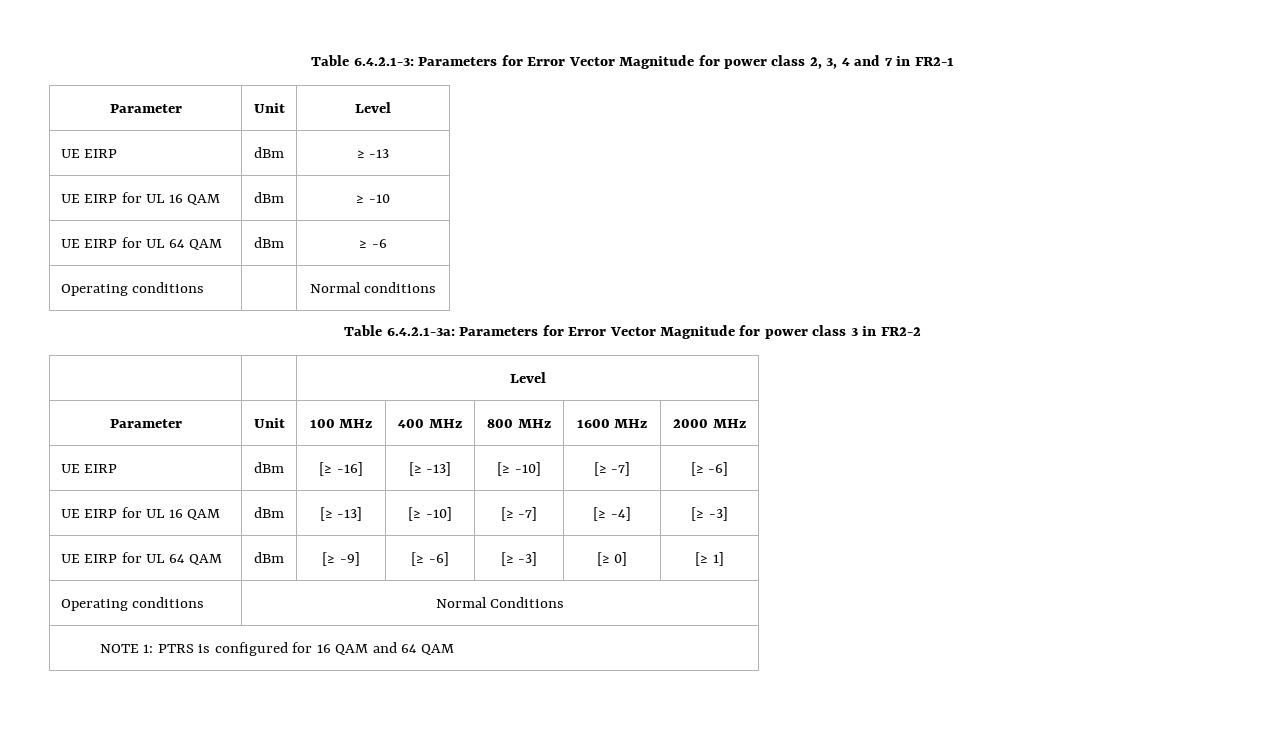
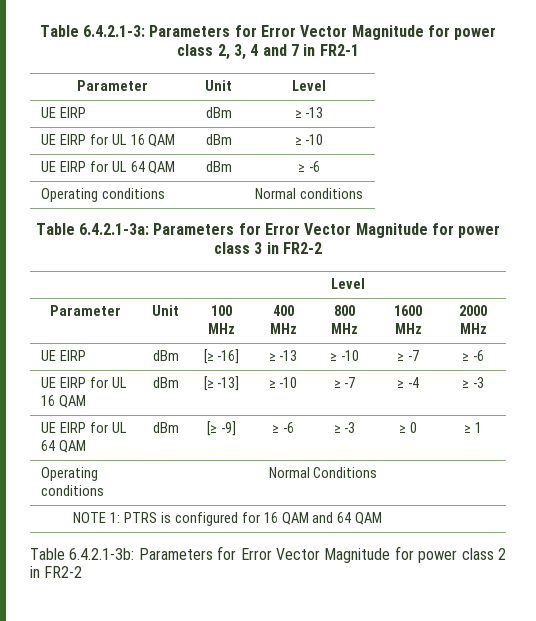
- UE EIRP | dBm | [≥ -16] | [≥ -13] | [≥ -10] | [≥ -7] | [≥ -6]
+ UE EIRP | dBm | [≥ -16] | ≥ -13 | ≥ -10 | ≥ -7 | ≥ -6
- UE EIRP for UL 16 QAM | dBm | [≥ -13] | [≥ -10] | [≥ -7] | [≥ -4] | [≥ -3]
+ UE EIRP for UL 16 QAM | dBm | [≥ -13] | ≥ -10 | ≥ -7 | ≥ -4 | ≥ -3
- UE EIRP for UL 64 QAM | dBm | [≥ -9] | [≥ -6] | [≥ -3] | [≥ 0] | [≥ 1]
+ UE EIRP for UL 64 QAM | dBm | [≥ -9] | ≥ -6 | ≥ -3 | ≥ 0 | ≥ 1
+ Table 6.4.2.1-3b: Parameters for Error Vector Magnitude for power class 2 in FR2-2

